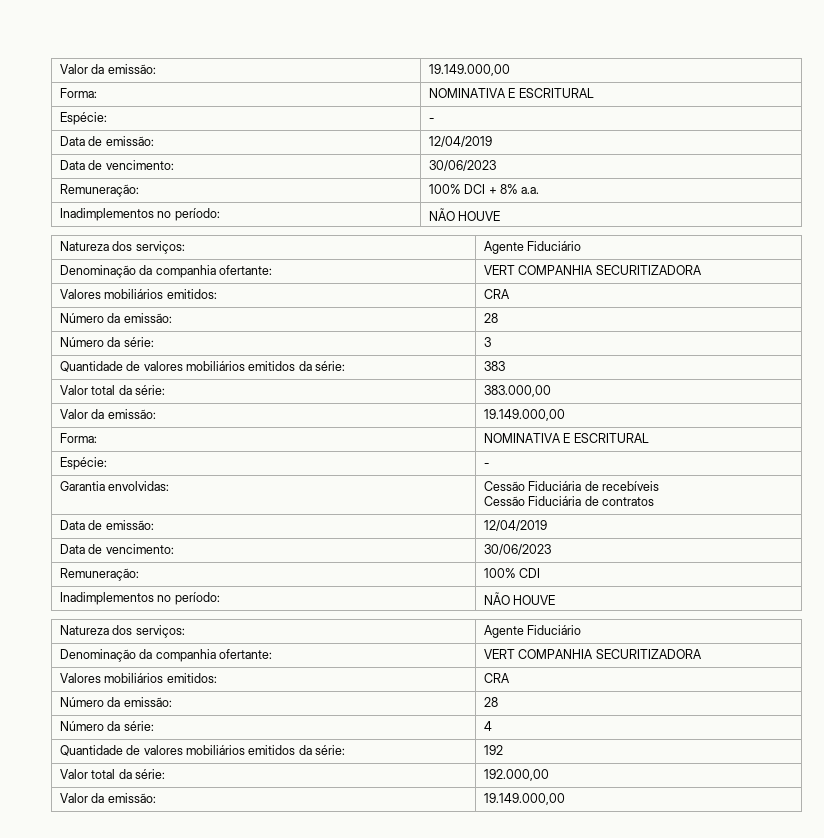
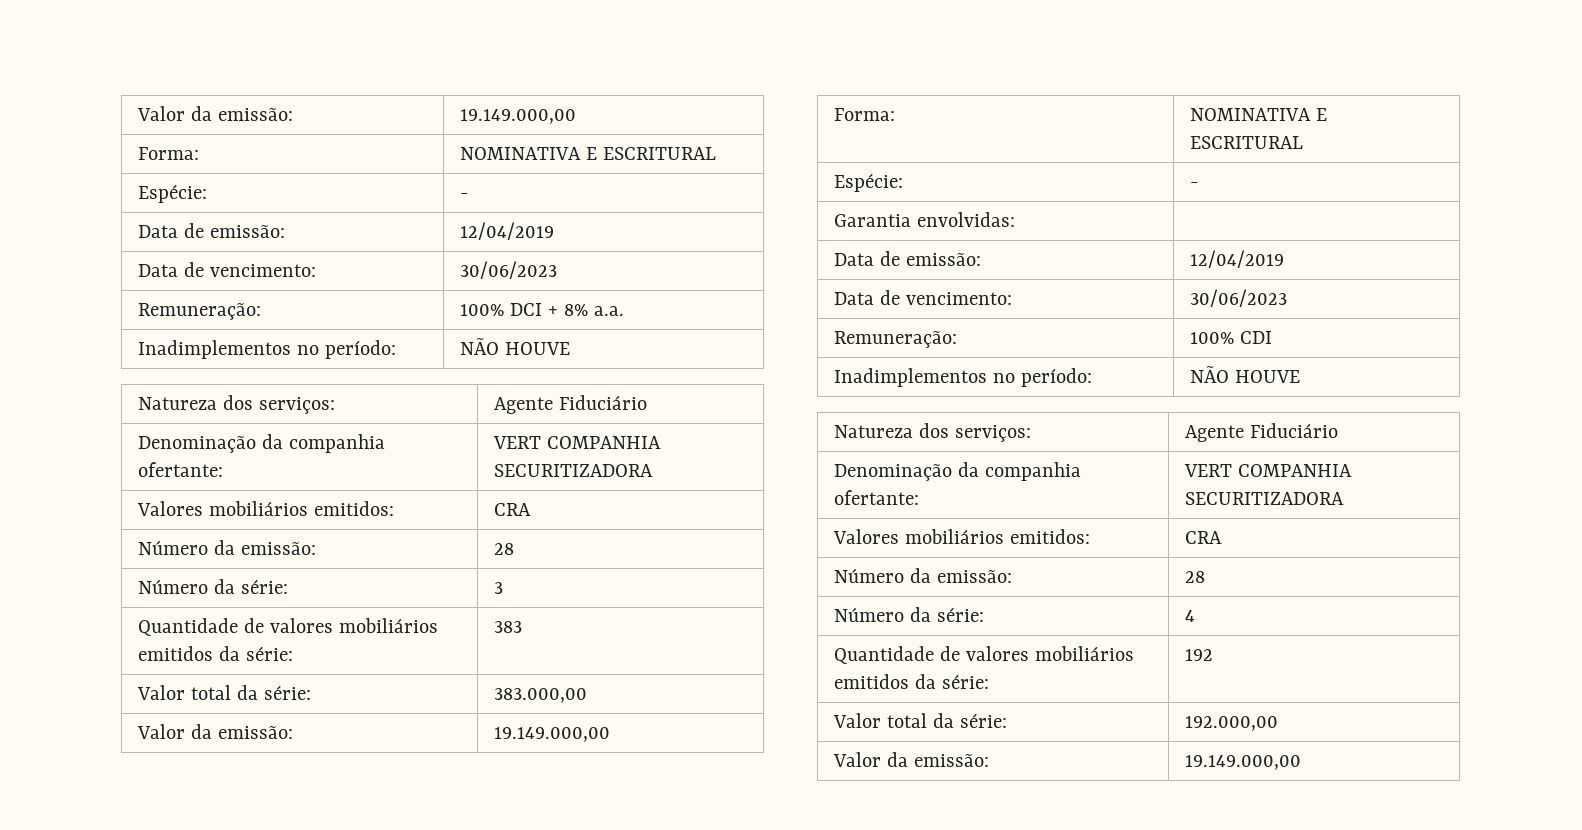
- Garantia envolvidas: | Cessão Fiduciária de recebíveis
- Cessão Fiduciária de contratos
+ Garantia envolvidas: |

